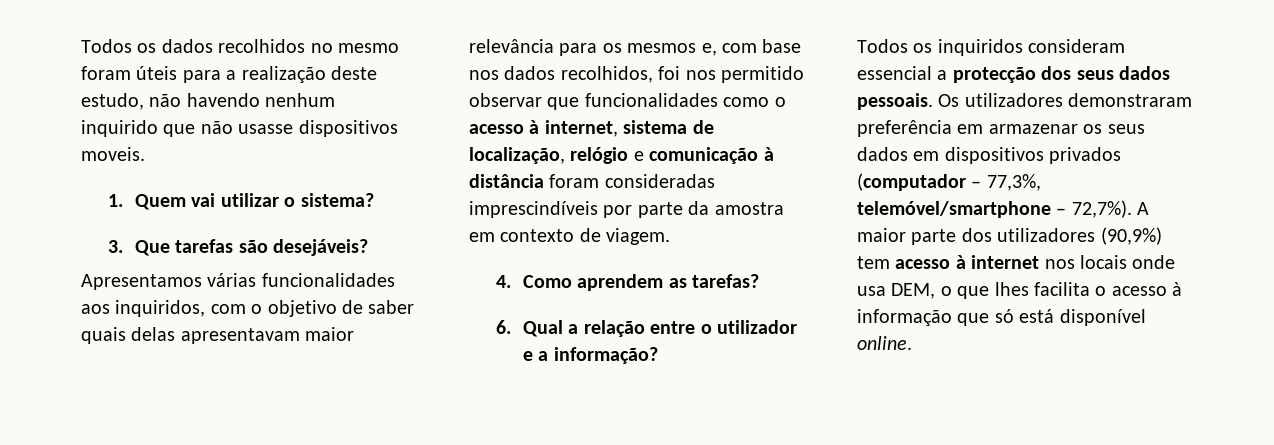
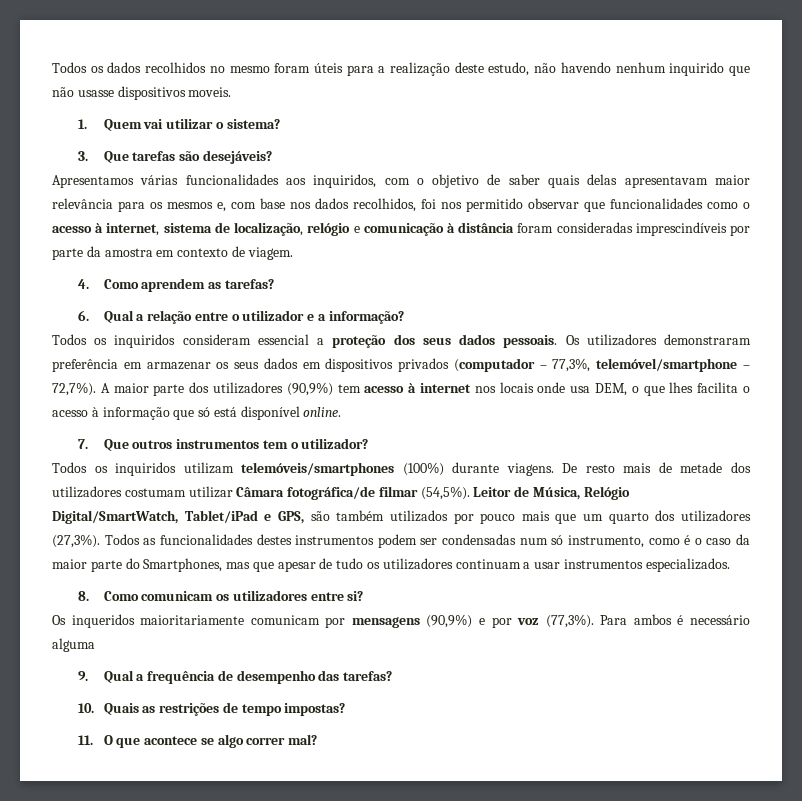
- Todos os inquiridos consideram essencial a protecção dos seus dados pessoais.
+ Todos os inquiridos consideram essencial a proteção dos seus dados pessoais.
+ 7. Que outros instrumentos tem o utilizador?
+ Todos os inquiridos utilizam telemóveis/smartphones (100%) durante viagens. De resto mais de metade dos utilizadores costumam utilizar Câmara fotográfica/de filmar (54,5%). Leitor de Música, Relógio Digital/SmartWatch, Tablet/iPad e GPS, são também utilizados por pouco mais que um quarto dos utilizadores (27,3%). Todos as funcionalidades destes instrumentos podem ser condensadas num só instrumento, como é o caso da maior parte do Smartphones, mas que apesar de tudo os utilizadores continuam a usar instrumentos especializados.
+ 8. Como comunicam os utilizadores entre si?
+ Os inqueridos maioritariamente comunicam por mensagens (90,9%) e por voz (77,3%). Para ambos é necessário alguma
+ 9. Qual a frequência de desempenho das tarefas?
+ 10. Quais as restrições de tempo impostas?
+ 11. O que acontece se algo correr mal?

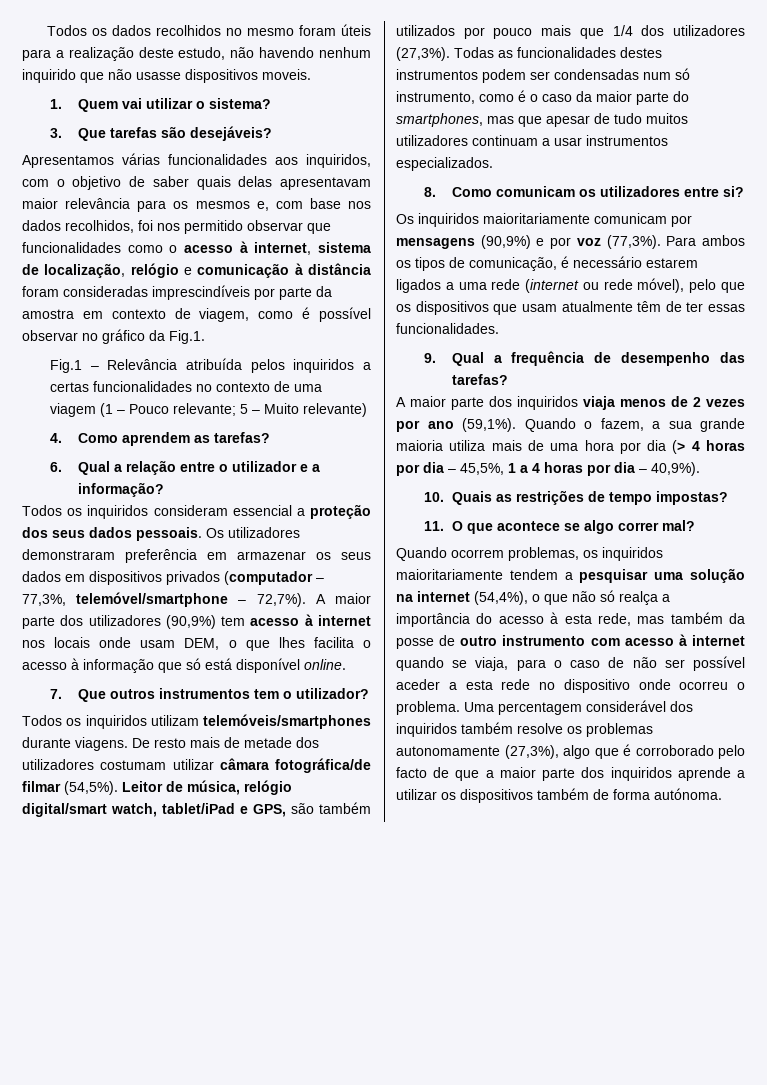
- Apresentamos várias funcionalidades aos inquiridos, com o objetivo de saber quais delas apresentavam maior relevância para os mesmos e, com base nos dados recolhidos, foi nos permitido observar que funcionalidades como o acesso à internet, sistema de localização, relógio e comunicação à distância foram consideradas imprescindíveis por parte da amostra em contexto de viagem.
+ Apresentamos várias funcionalidades aos inquiridos, com o objetivo de saber quais delas apresentavam maior relevância para os mesmos e, com base nos dados recolhidos, foi nos permitido observar que funcionalidades como o acesso à internet, sistema de localização, relógio e comunicação à distância foram consideradas imprescindíveis por parte da amostra em contexto de viagem, como é possível observar no gráfico da Fig.1.
+ Fig.1 – Relevância atribuída pelos inquiridos a certas funcionalidades no contexto de uma viagem (1 – Pouco relevante; 5 – Muito relevante)
- A maior parte dos utilizadores (90,9%) tem acesso à internet nos locais onde usa DEM, o que lhes facilita o acesso à informação que só está disponível online.
+ A maior parte dos utilizadores (90,9%) tem acesso à internet nos locais onde usam DEM, o que lhes facilita o acesso à informação que só está disponível online.
- Todos os inquiridos utilizam telemóveis/smartphones (100%) durante viagens.
+ Todos os inquiridos utilizam telemóveis/smartphones durante viagens.
- De resto mais de metade dos utilizadores costumam utilizar Câmara fotográfica/de filmar (54,5%).
+ De resto mais de metade dos utilizadores costumam utilizar câmara fotográfica/de filmar (54,5%).
- Leitor de Música, Relógio Digital/SmartWatch, Tablet/iPad e GPS, são também utilizados por pouco mais que um quarto dos utilizadores (27,3%).
+ Leitor de música, relógio digital/smart watch, tablet/iPad e GPS, são também utilizados por pouco mais que 1/4 dos utilizadores (27,3%).
- Todos as funcionalidades destes instrumentos podem ser condensadas num só instrumento, como é o caso da maior parte do Smartphones, mas que apesar de tudo os utilizadores continuam a usar instrumentos especializados.
+ Todas as funcionalidades destes instrumentos podem ser condensadas num só instrumento, como é o caso da maior parte do smartphones, mas que apesar de tudo muitos utilizadores continuam a usar instrumentos especializados.
- Os inqueridos maioritariamente comunicam por mensagens (90,9%) e por voz (77,3%).
+ Os inquiridos maioritariamente comunicam por mensagens (90,9%) e por voz (77,3%).
- Para ambos é necessário alguma
+ Para ambos os tipos de comunicação, é necessário estarem ligados a uma rede (internet ou rede móvel), pelo que os dispositivos que usam atualmente têm de ter essas funcionalidades.
+ A maior parte dos inquiridos viaja menos de 2 vezes por ano (59,1%). Quando o fazem, a sua grande maioria utiliza mais de uma hora por dia (> 4 horas por dia – 45,5%, 1 a 4 horas por dia – 40,9%).
+ Quando ocorrem problemas, os inquiridos maioritariamente tendem a pesquisar uma solução na internet (54,4%), o que não só realça a importância do acesso à esta rede, mas também da posse de outro instrumento com acesso à internet quando se viaja, para o caso de não ser possível aceder a esta rede no dispositivo onde ocorreu o problema. Uma percentagem considerável dos inquiridos também resolve os problemas autonomamente (27,3%), algo que é corroborado pelo facto de que a maior parte dos inquiridos aprende a utilizar os dispositivos também de forma autónoma.

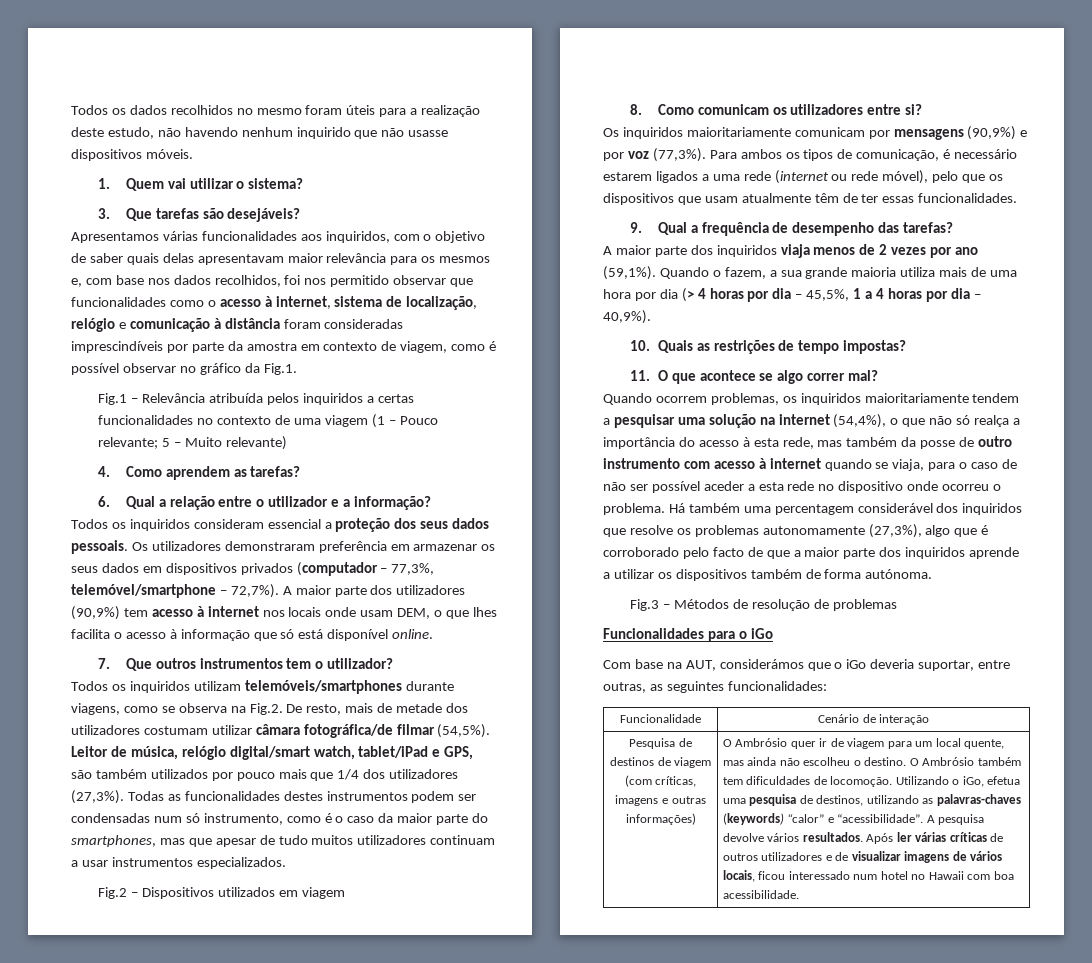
- Todos os dados recolhidos no mesmo foram úteis para a realização deste estudo, não havendo nenhum inquirido que não usasse dispositivos moveis.
+ Todos os dados recolhidos no mesmo foram úteis para a realização deste estudo, não havendo nenhum inquirido que não usasse dispositivos móveis.
- Todos os inquiridos utilizam telemóveis/smartphones durante viagens. De resto mais de metade dos utilizadores costumam utilizar câmara fotográfica/de filmar (54,5%).
+ Todos os inquiridos utilizam telemóveis/smartphones durante viagens, como se observa na Fig.2. De resto, mais de metade dos utilizadores costumam utilizar câmara fotográfica/de filmar (54,5%).
+ Fig.2 – Dispositivos utilizados em viagem
- Uma percentagem considerável dos inquiridos também resolve os problemas autonomamente (27,3%), algo que é corroborado pelo facto de que a maior parte dos inquiridos aprende a utilizar os dispositivos também de forma autónoma.
+ Há também uma percentagem considerável dos inquiridos que resolve os problemas autonomamente (27,3%), algo que é corroborado pelo facto de que a maior parte dos inquiridos aprende a utilizar os dispositivos também de forma autónoma.
+ Fig.3 – Métodos de resolução de problemas
+ Funcionalidades para o iGo
+ Com base na AUT, considerámos que o iGo deveria suportar, entre outras, as seguintes funcionalidades:
+ Funcionalidade | Cenário de interação
+ Pesquisa de destinos de viagem (com críticas, imagens e outras informações) | O Ambrósio quer ir de viagem para um local quente, mas ainda não escolheu o destino. O Ambrósio também tem dificuldades de locomoção. Utilizando o iGo, efetua uma pesquisa de destinos, utilizando as palavras-chaves (keywords) “calor” e “acessibilidade”. A pesquisa devolve vários resultados. Após ler várias críticas de outros utilizadores e de visualizar imagens de vários locais, ficou interessado num hotel no Hawaii com boa acessibilidade.

